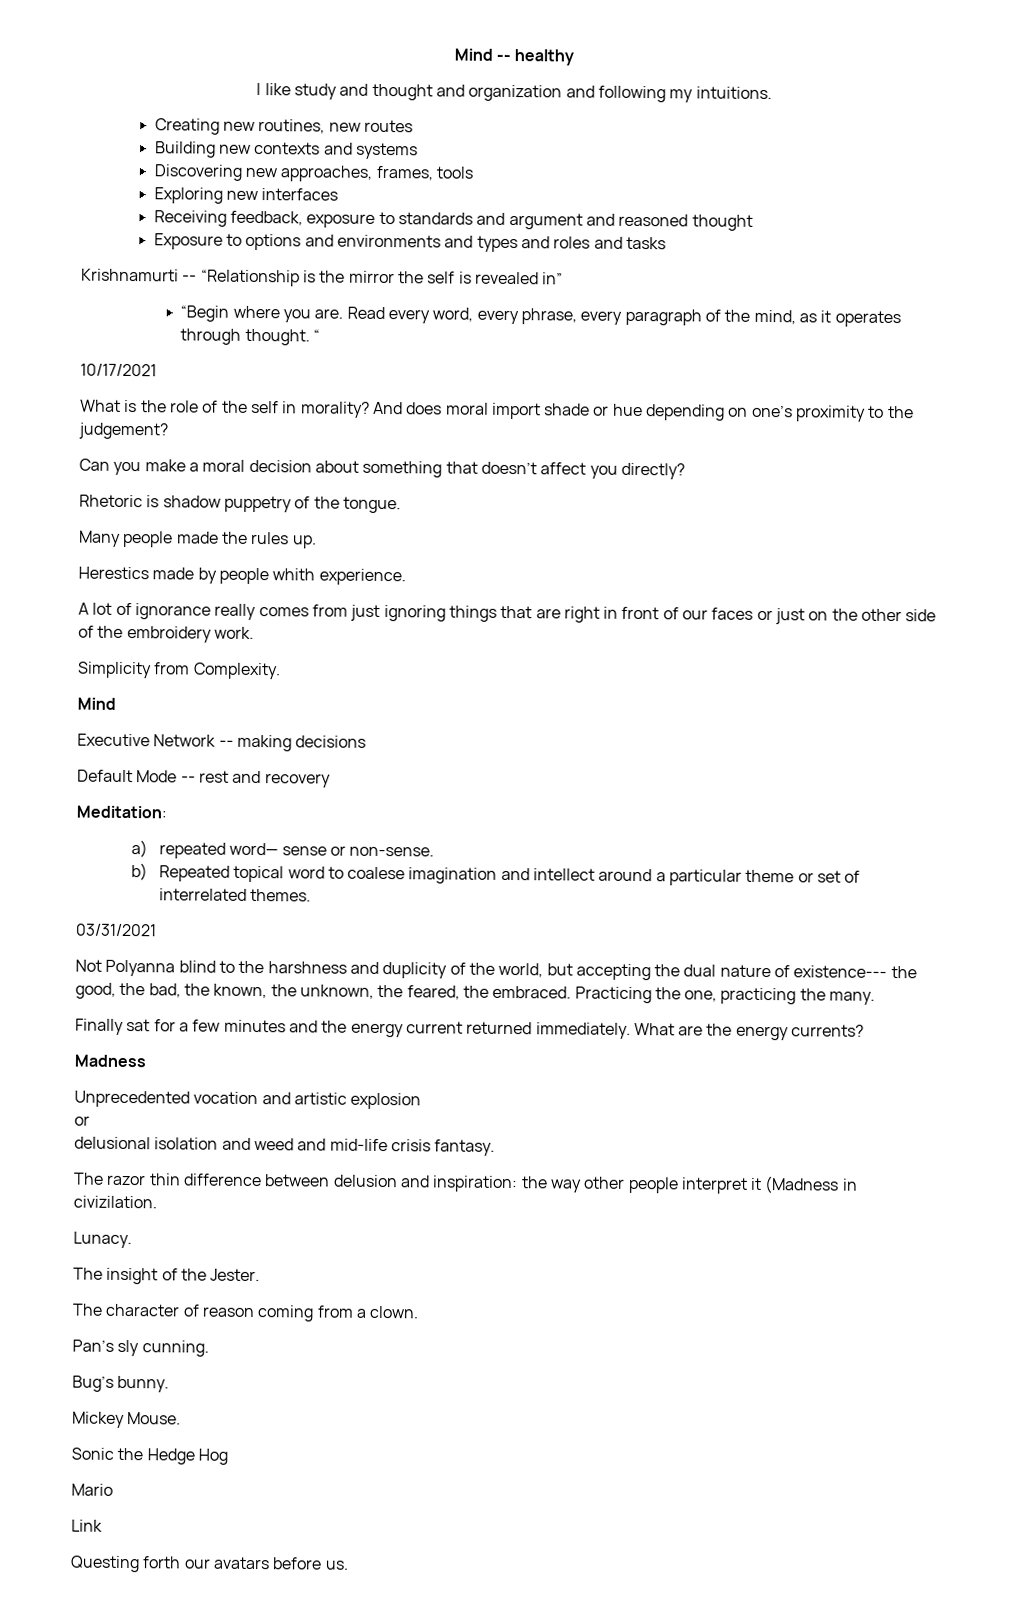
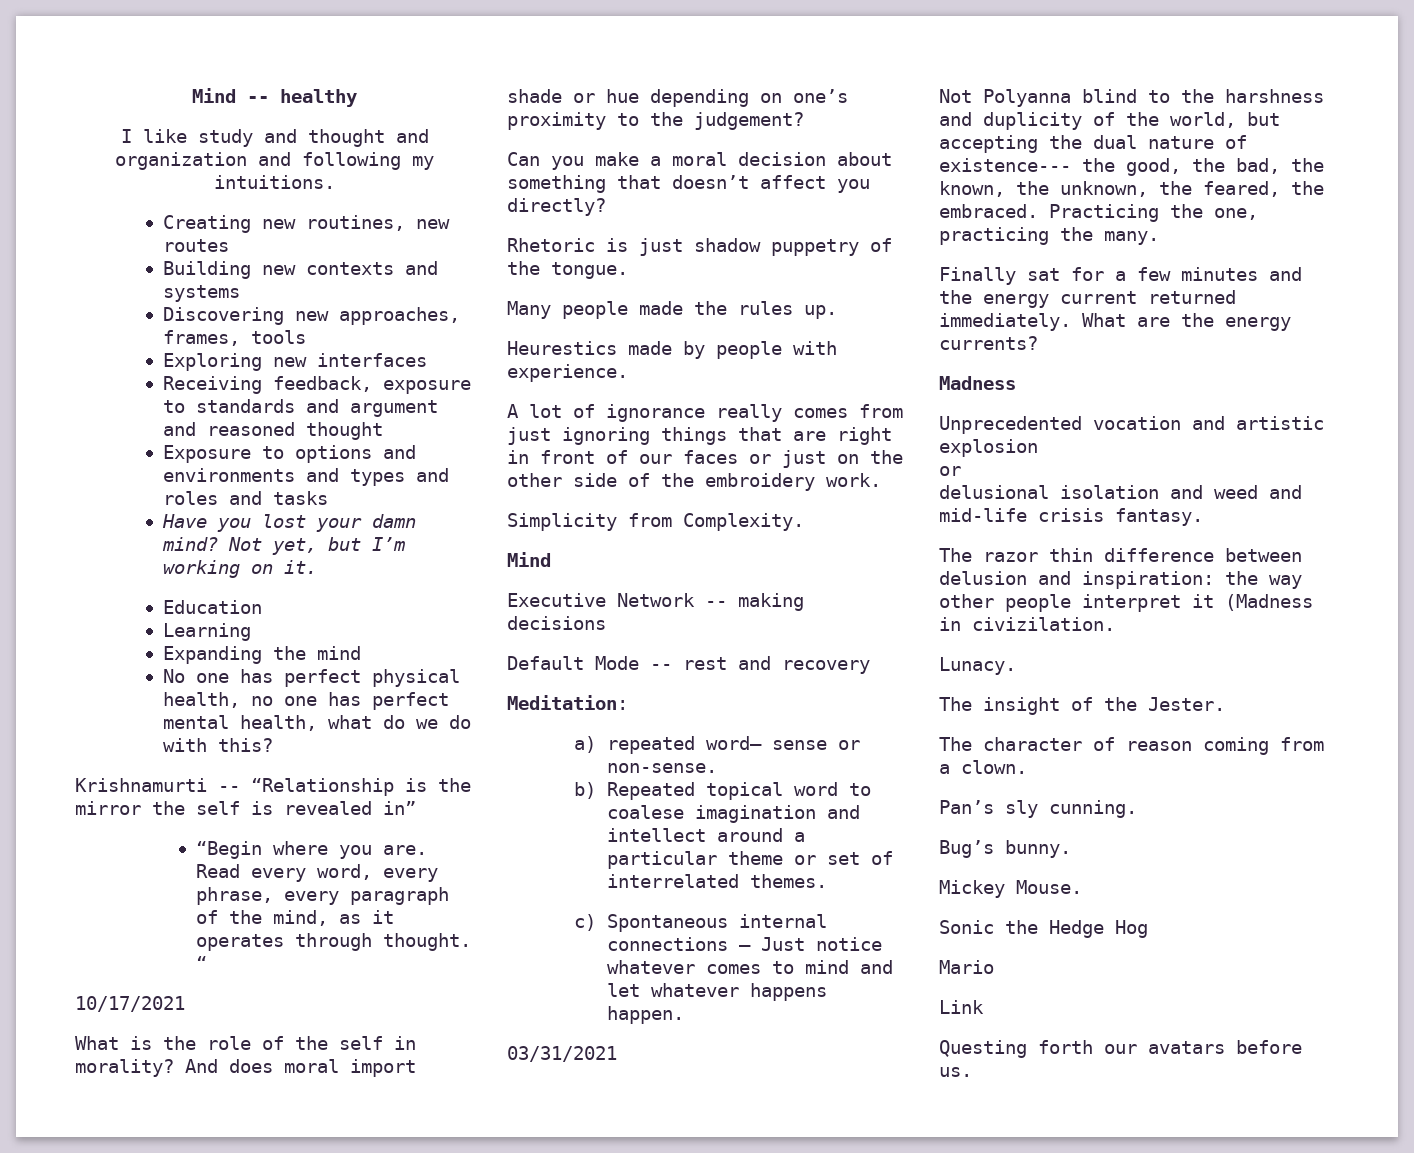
+ Have you lost your damn mind? Not yet, but I’m working on it.
+ Education
+ Learning
+ Expanding the mind
+ No one has perfect physical health, no one has perfect mental health, what do we do with this?
- Rhetoric is shadow puppetry of the tongue.
+ Rhetoric is just shadow puppetry of the tongue.
- Herestics made by people whith experience.
+ Heurestics made by people with experience.
+ c) Spontaneous internal connections – Just notice whatever comes to mind and let whatever happens happen.

